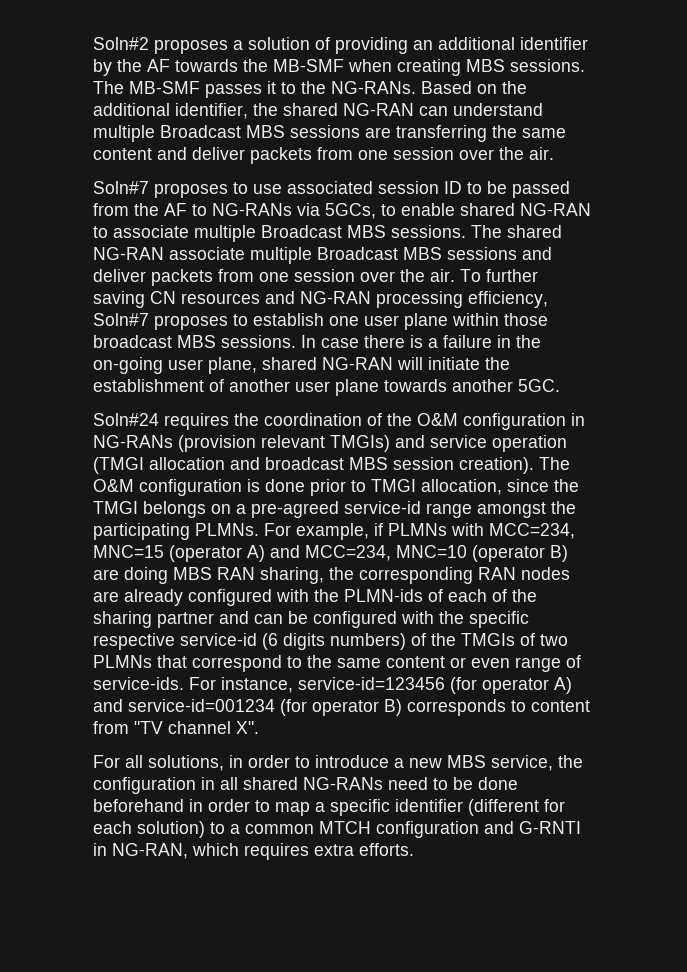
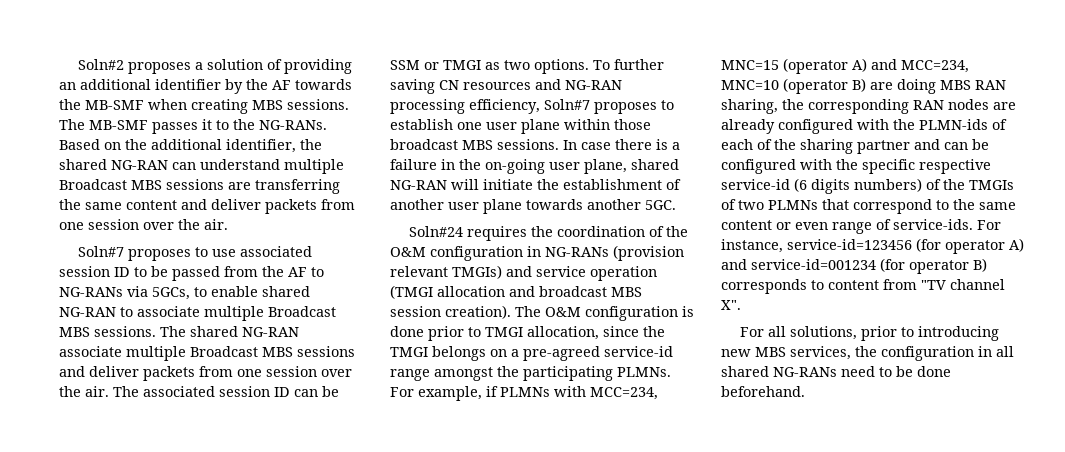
+ The associated session ID can be SSM or TMGI as two options.
- For all solutions, in order to introduce a new MBS service, the configuration in all shared NG-RANs need to be done beforehand in order to map a specific identifier (different for each solution) to a common MTCH configuration and G-RNTI in NG-RAN, which requires extra efforts.
+ For all solutions, prior to introducing new MBS services, the configuration in all shared NG-RANs need to be done beforehand.

